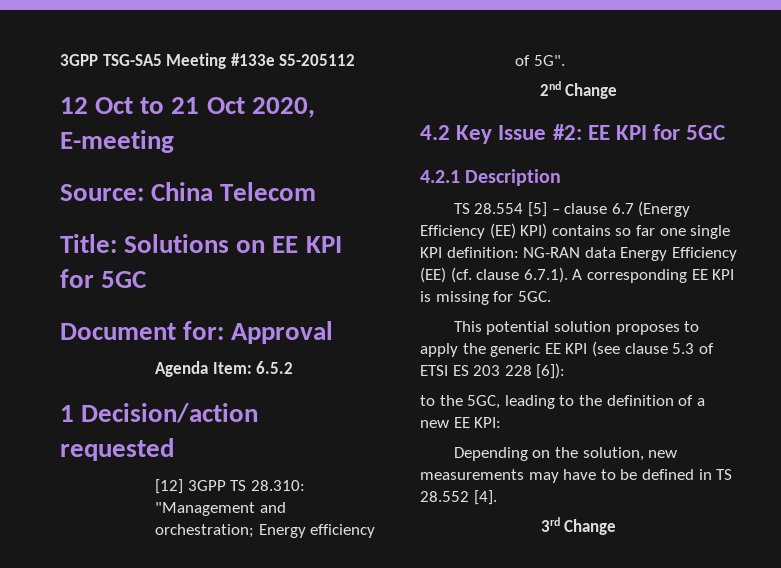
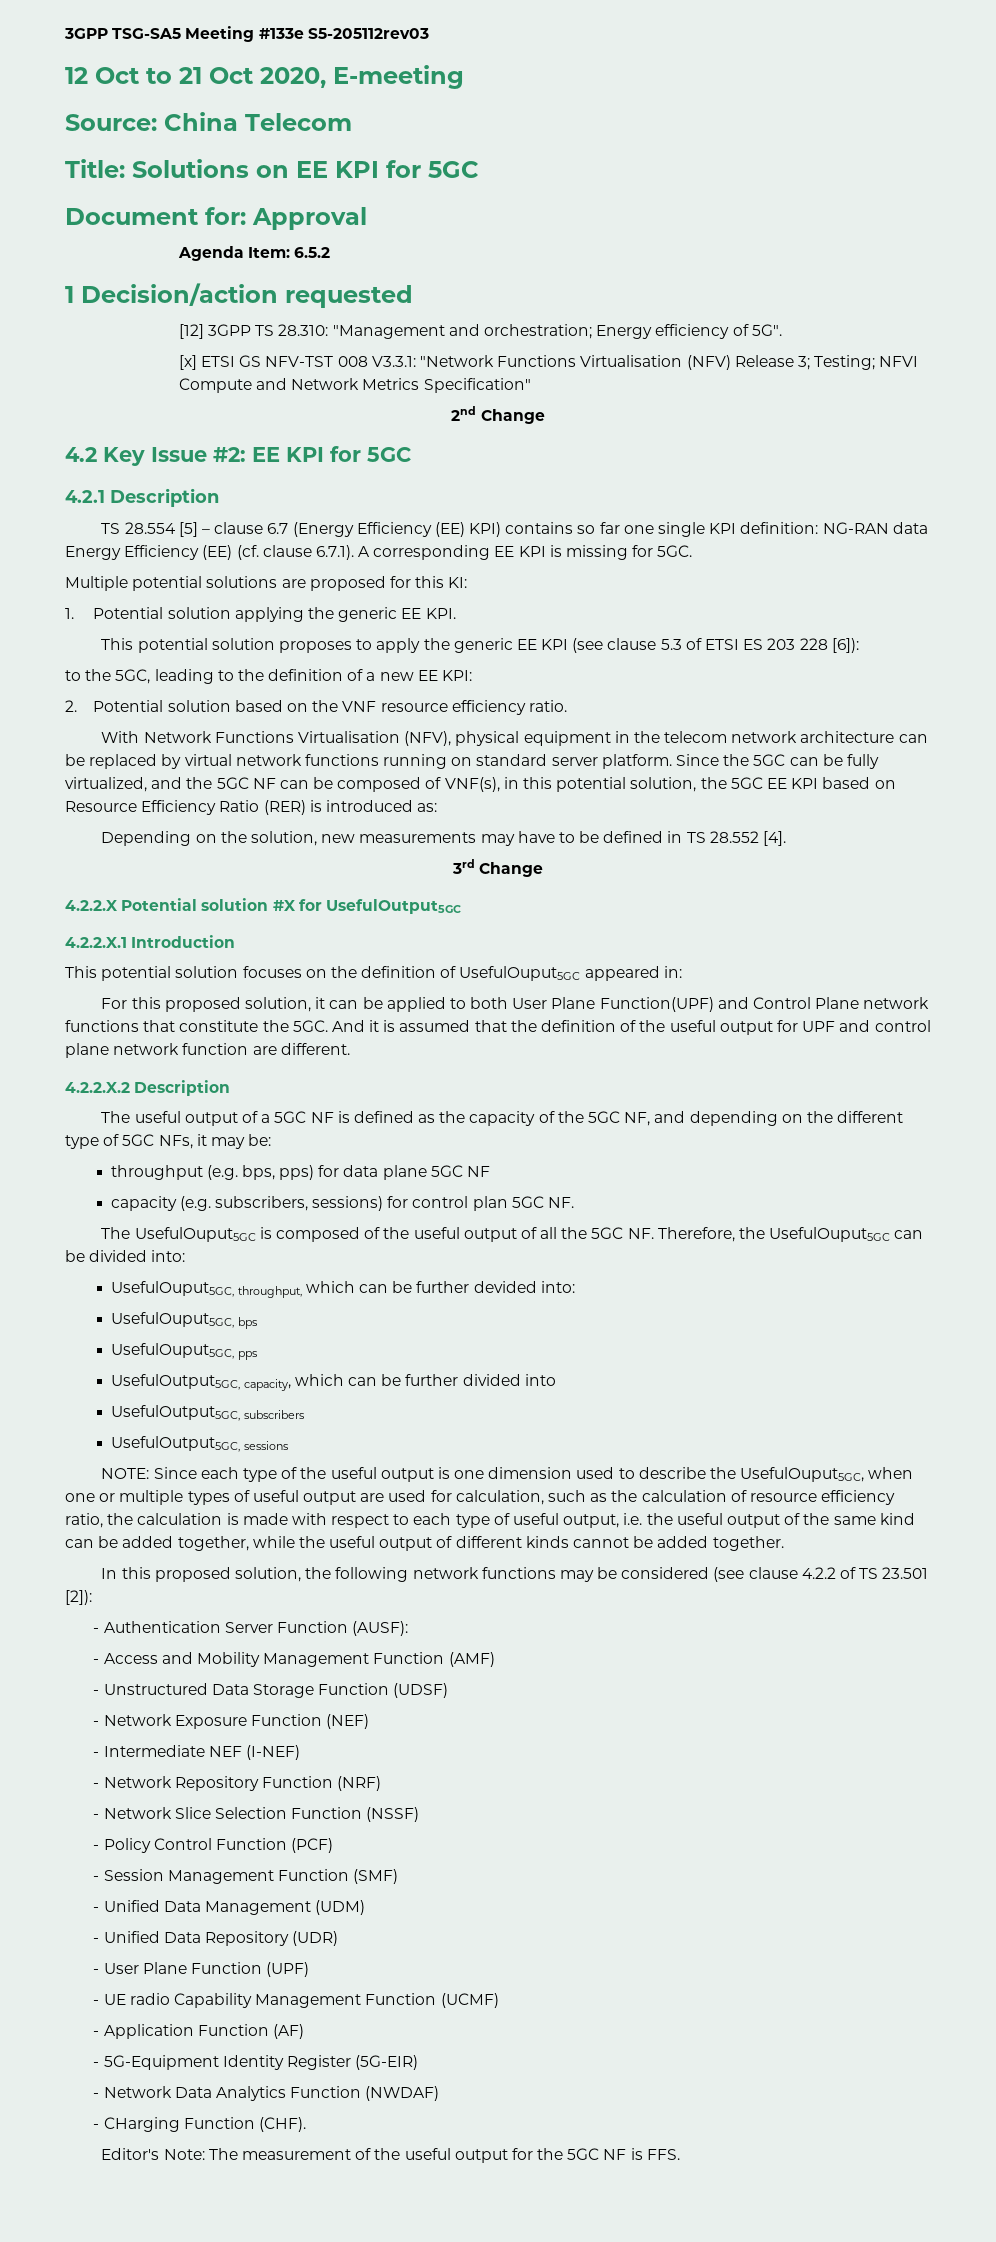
- 3GPP TSG-SA5 Meeting #133e S5-205112
+ 3GPP TSG-SA5 Meeting #133e S5-205112rev03
+ [x] ETSI GS NFV-TST 008 V3.3.1: "Network Functions Virtualisation (NFV) Release 3; Testing; NFVI Compute and Network Metrics Specification"
+ Multiple potential solutions are proposed for this KI:
+ 1. Potential solution applying the generic EE KPI.
+ 2. Potential solution based on the VNF resource efficiency ratio.
+ With Network Functions Virtualisation (NFV), physical equipment in the telecom network architecture can be replaced by virtual network functions running on standard server platform. Since the 5GC can be fully virtualized, and the 5GC NF can be composed of VNF(s), in this potential solution, the 5GC EE KPI based on Resource Efficiency Ratio (RER) is introduced as:
+ 4.2.2.X Potential solution #X for UsefulOutput5GC
+ 4.2.2.X.1 Introduction
+ This potential solution focuses on the definition of UsefulOuput5GC appeared in:
+ For this proposed solution, it can be applied to both User Plane Function(UPF) and Control Plane network functions that constitute the 5GC. And it is assumed that the definition of the useful output for UPF and control plane network function are different.
+ 4.2.2.X.2 Description
+ The useful output of a 5GC NF is defined as the capacity of the 5GC NF, and depending on the different type of 5GC NFs, it may be:
+ throughput (e.g. bps, pps) for data plane 5GC NF
+ capacity (e.g. subscribers, sessions) for control plan 5GC NF.
+ The UsefulOuput5GC is composed of the useful output of all the 5GC NF. Therefore, the UsefulOuput5GC can be divided into:
+ UsefulOuput5GC, throughput, which can be further devided into:
+ UsefulOuput5GC, bps
+ UsefulOuput5GC, pps
+ UsefulOutput5GC, capacity, which can be further divided into
+ UsefulOutput5GC, subscribers
+ UsefulOutput5GC, sessions
+ NOTE: Since each type of the useful output is one dimension used to describe the UsefulOuput5GC, when one or multiple types of useful output are used for calculation, such as the calculation of resource efficiency ratio, the calculation is made with respect to each type of useful output, i.e. the useful output of the same kind can be added together, while the useful output of different kinds cannot be added together.
+ In this proposed solution, the following network functions may be considered (see clause 4.2.2 of TS 23.501 [2]):
+ - Authentication Server Function (AUSF):
+ - Access and Mobility Management Function (AMF)
+ - Unstructured Data Storage Function (UDSF)
+ - Network Exposure Function (NEF)
+ - Intermediate NEF (I-NEF)
+ - Network Repository Function (NRF)
+ - Network Slice Selection Function (NSSF)
+ - Policy Control Function (PCF)
+ - Session Management Function (SMF)
+ - Unified Data Management (UDM)
+ - Unified Data Repository (UDR)
+ - User Plane Function (UPF)
+ - UE radio Capability Management Function (UCMF)
+ - Application Function (AF)
+ - 5G-Equipment Identity Register (5G-EIR)
+ - Network Data Analytics Function (NWDAF)
+ - CHarging Function (CHF).
+ Editor's Note: The measurement of the useful output for the 5GC NF is FFS.

